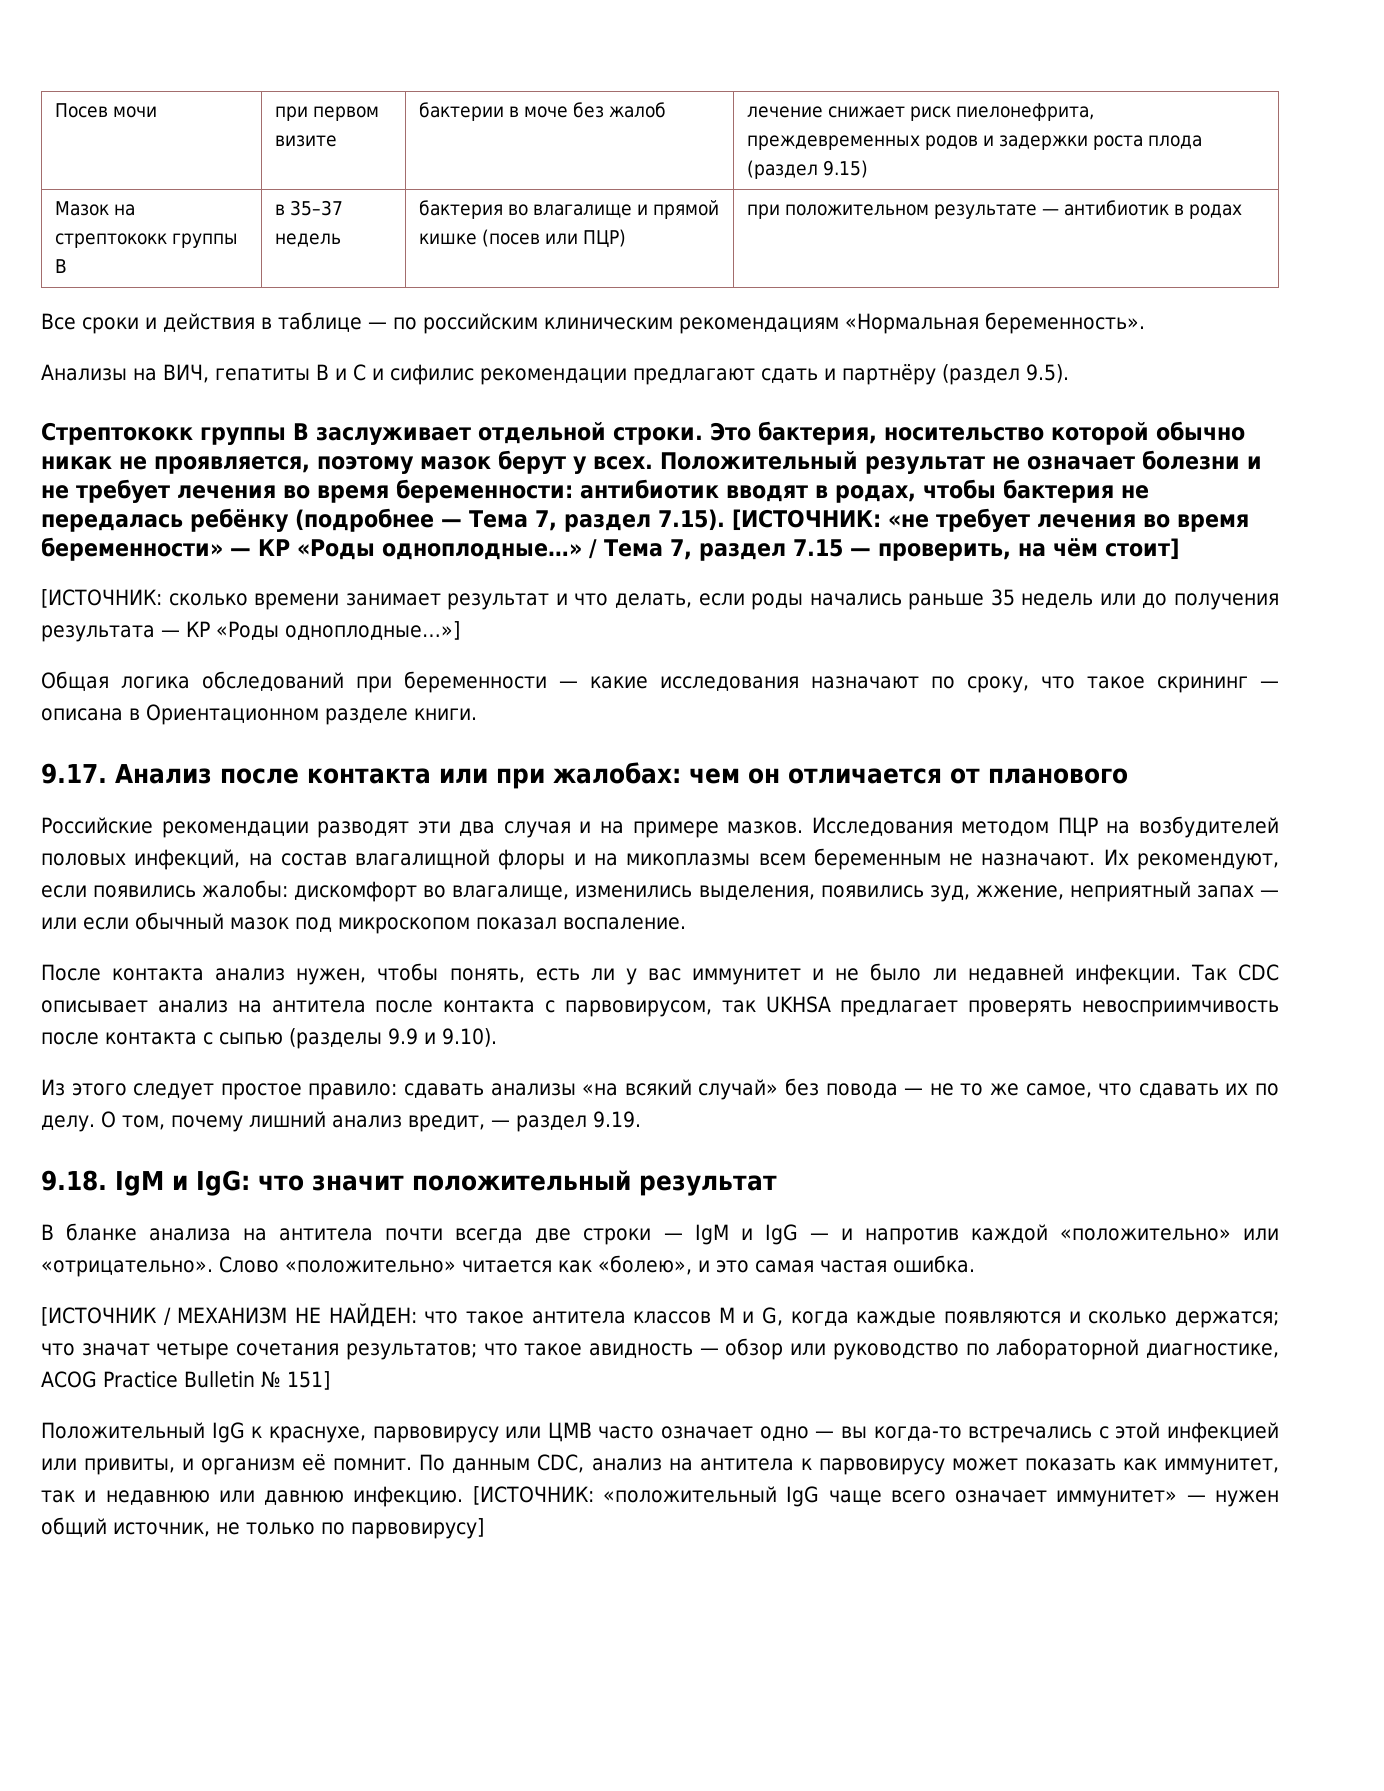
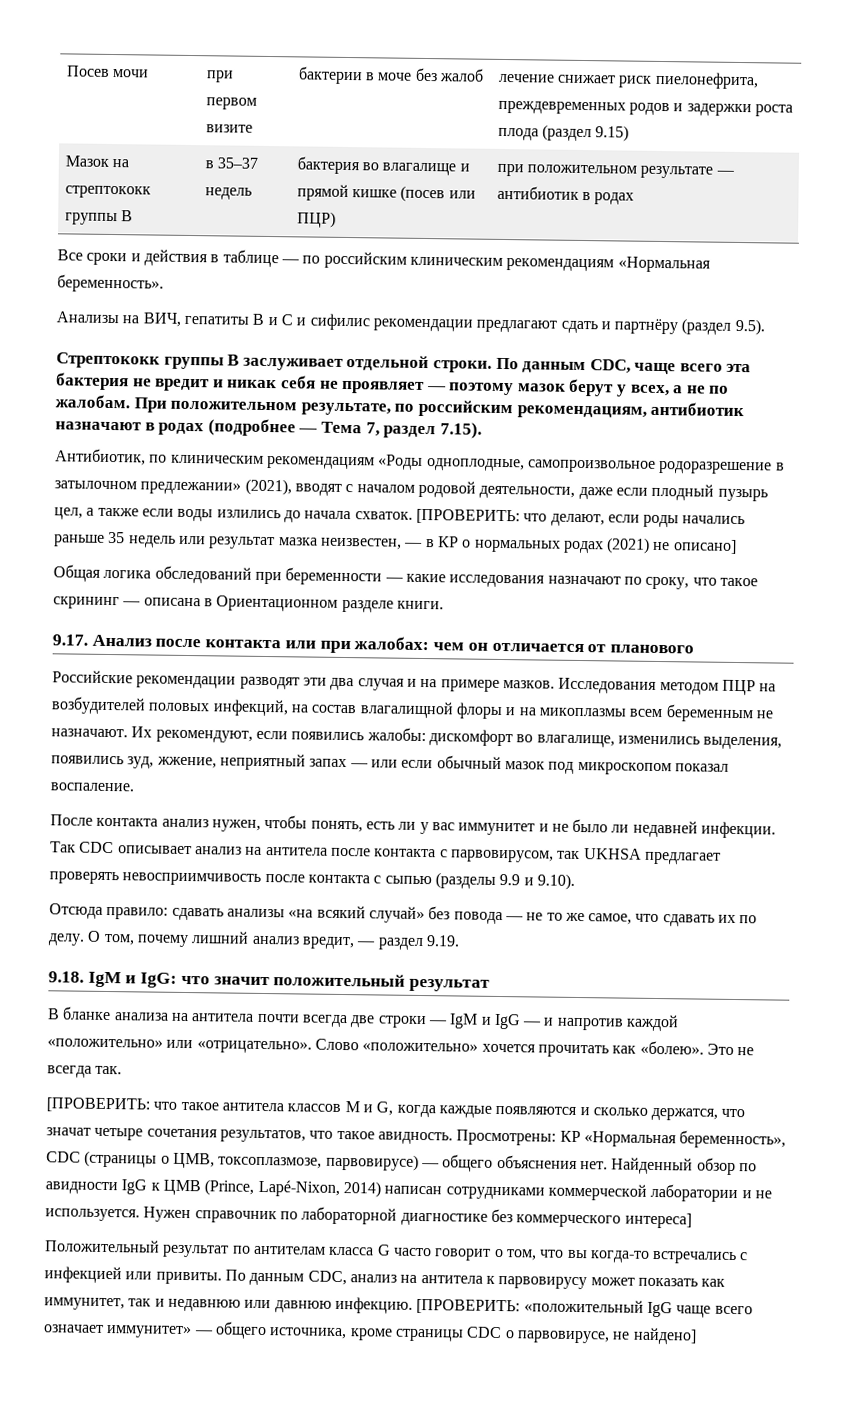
- Это бактерия, носительство которой обычно никак не проявляется, поэтому мазок берут у всех. Положительный результат не означает болезни и не требует лечения во время беременности: антибиотик вводят в родах, чтобы бактерия не передалась ребёнку (подробнее — Тема 7, раздел 7.15). [ИСТОЧНИК: «не требует лечения во время беременности» — КР «Роды одноплодные…» / Тема 7, раздел 7.15 — проверить, на чём стоит]
- [ИСТОЧНИК: сколько времени занимает результат и что делать, если роды начались раньше 35 недель или до получения результата — КР «Роды одноплодные…»]
+ По данным CDC, чаще всего эта бактерия не вредит и никак себя не проявляет — поэтому мазок берут у всех, а не по жалобам. При положительном результате, по российским рекомендациям, антибиотик назначают в родах (подробнее — Тема 7, раздел 7.15).
+ Антибиотик, по клиническим рекомендациям «Роды одноплодные, самопроизвольное родоразрешение в затылочном предлежании» (2021), вводят с началом родовой деятельности, даже если плодный пузырь цел, а также если воды излились до начала схваток. [ПРОВЕРИТЬ: что делают, если роды начались раньше 35 недель или результат мазка неизвестен, — в КР о нормальных родах (2021) не описано]
- Из этого следует простое правило: сдавать анализы «на всякий случай» без повода — не то же самое, что сдавать их по делу.
+ Отсюда правило: сдавать анализы «на всякий случай» без повода — не то же самое, что сдавать их по делу.
- Слово «положительно» читается как «болею», и это самая частая ошибка.
- [ИСТОЧНИК / МЕХАНИЗМ НЕ НАЙДЕН: что такое антитела классов M и G, когда каждые появляются и сколько держатся; что значат четыре сочетания результатов; что такое авидность — обзор или руководство по лабораторной диагностике, ACOG Practice Bulletin № 151]
- Положительный IgG к краснухе, парвовирусу или ЦМВ часто означает одно — вы когда-то встречались с этой инфекцией или привиты, и организм её помнит.
+ Слово «положительно» хочется прочитать как «болею». Это не всегда так.
+ [ПРОВЕРИТЬ: что такое антитела классов M и G, когда каждые появляются и сколько держатся, что значат четыре сочетания результатов, что такое авидность. Просмотрены: КР «Нормальная беременность», CDC (страницы о ЦМВ, токсоплазмозе, парвовирусе) — общего объяснения нет. Найденный обзор по авидности IgG к ЦМВ (Prince, Lapé-Nixon, 2014) написан сотрудниками коммерческой лаборатории и не используется. Нужен справочник по лабораторной диагностике без коммерческого интереса]
+ Положительный результат по антителам класса G часто говорит о том, что вы когда-то встречались с инфекцией или привиты.
- [ИСТОЧНИК: «положительный IgG чаще всего означает иммунитет» — нужен общий источник, не только по парвовирусу]
+ [ПРОВЕРИТЬ: «положительный IgG чаще всего означает иммунитет» — общего источника, кроме страницы CDC о парвовирусе, не найдено]

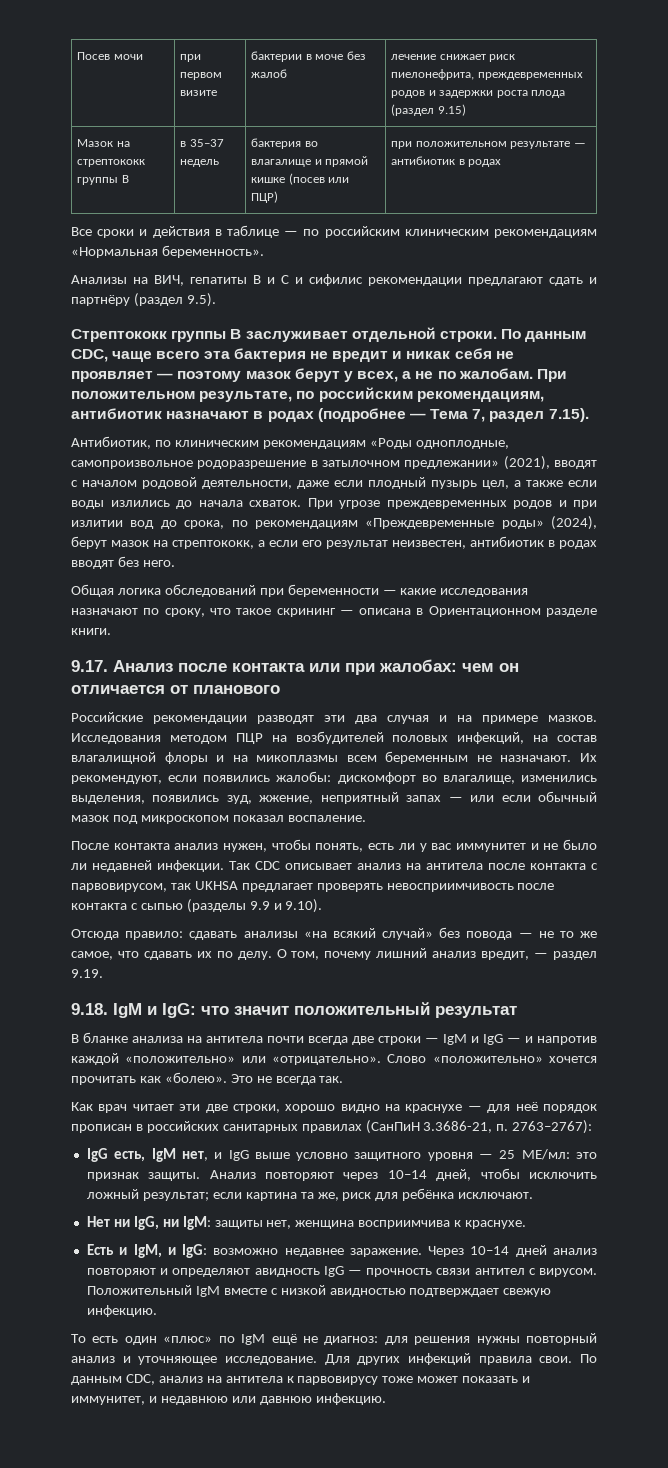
- [ПРОВЕРИТЬ: что делают, если роды начались раньше 35 недель или результат мазка неизвестен, — в КР о нормальных родах (2021) не описано]
+ При угрозе преждевременных родов и при излитии вод до срока, по рекомендациям «Преждевременные роды» (2024), берут мазок на стрептококк, а если его результат неизвестен, антибиотик в родах вводят без него.
- [ПРОВЕРИТЬ: что такое антитела классов M и G, когда каждые появляются и сколько держатся, что значат четыре сочетания результатов, что такое авидность. Просмотрены: КР «Нормальная беременность», CDC (страницы о ЦМВ, токсоплазмозе, парвовирусе) — общего объяснения нет. Найденный обзор по авидности IgG к ЦМВ (Prince, Lapé-Nixon, 2014) написан сотрудниками коммерческой лаборатории и не используется. Нужен справочник по лабораторной диагностике без коммерческого интереса]
- Положительный результат по антителам класса G часто говорит о том, что вы когда-то встречались с инфекцией или привиты.
+ Как врач читает эти две строки, хорошо видно на краснухе — для неё порядок прописан в российских санитарных правилах (СанПиН 3.3686-21, п. 2763–2767):
+ IgG есть, IgM нет, и IgG выше условно защитного уровня — 25 МЕ/мл: это признак защиты. Анализ повторяют через 10–14 дней, чтобы исключить ложный результат; если картина та же, риск для ребёнка исключают.
+ Нет ни IgG, ни IgM: защиты нет, женщина восприимчива к краснухе.
+ Есть и IgM, и IgG: возможно недавнее заражение. Через 10–14 дней анализ повторяют и определяют авидность IgG — прочность связи антител с вирусом. Положительный IgM вместе с низкой авидностью подтверждает свежую инфекцию.
+ То есть один «плюс» по IgM ещё не диагноз: для решения нужны повторный анализ и уточняющее исследование. Для других инфекций правила свои.
- По данным CDC, анализ на антитела к парвовирусу может показать как иммунитет, так и недавнюю или давнюю инфекцию. [ПРОВЕРИТЬ: «положительный IgG чаще всего означает иммунитет» — общего источника, кроме страницы CDC о парвовирусе, не найдено]
+ По данным CDC, анализ на антитела к парвовирусу тоже может показать и иммунитет, и недавнюю или давнюю инфекцию.

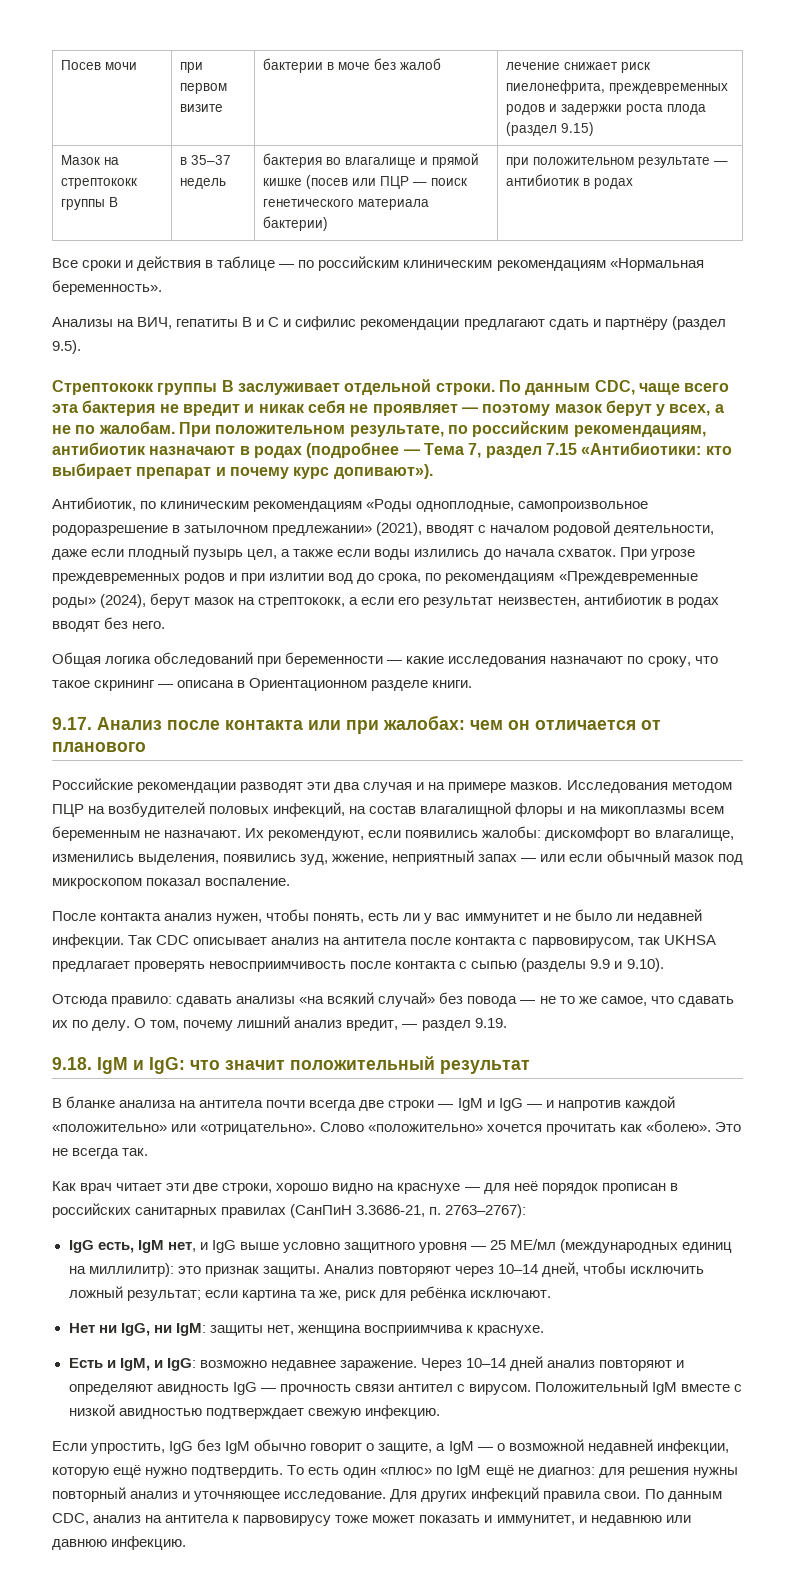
- Мазок на стрептококк группы B | в 35–37 недель | бактерия во влагалище и прямой кишке (посев или ПЦР) | при положительном результате — антибиотик в родах
+ Мазок на стрептококк группы B | в 35–37 недель | бактерия во влагалище и прямой кишке (посев или ПЦР — поиск генетического материала бактерии) | при положительном результате — антибиотик в родах
- При положительном результате, по российским рекомендациям, антибиотик назначают в родах (подробнее — Тема 7, раздел 7.15).
+ При положительном результате, по российским рекомендациям, антибиотик назначают в родах (подробнее — Тема 7, раздел 7.15 «Антибиотики: кто выбирает препарат и почему курс допивают»).
- IgG есть, IgM нет, и IgG выше условно защитного уровня — 25 МЕ/мл: это признак защиты.
+ IgG есть, IgM нет, и IgG выше условно защитного уровня — 25 МЕ/мл (международных единиц на миллилитр): это признак защиты.
+ Если упростить, IgG без IgM обычно говорит о защите, а IgM — о возможной недавней инфекции, которую ещё нужно подтвердить.

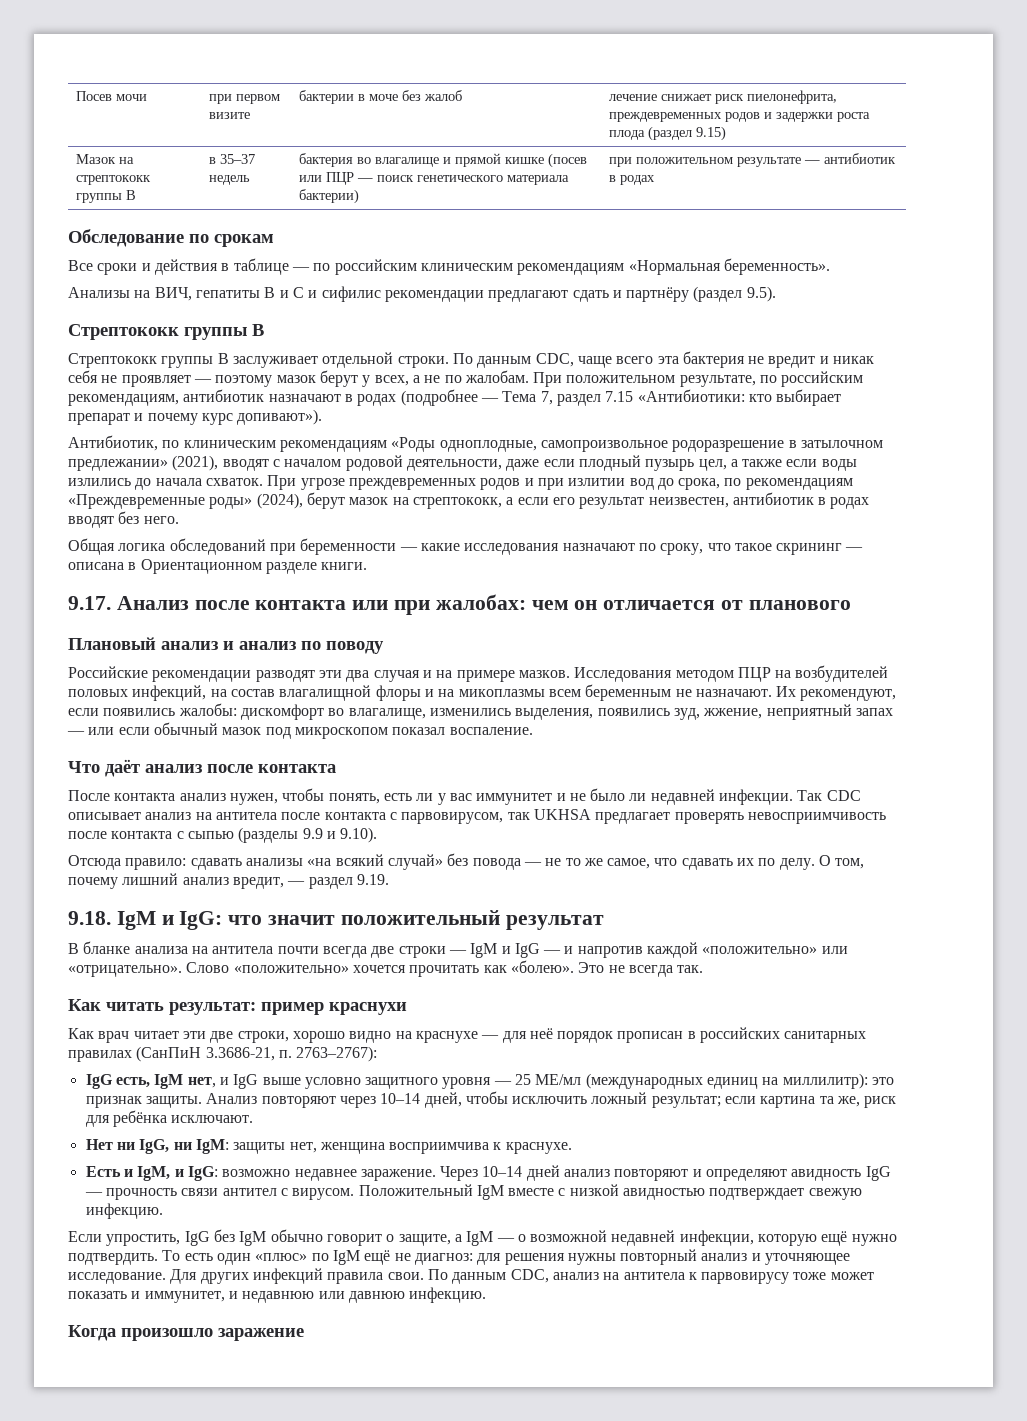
+ Обследование по срокам
  Анализы на ВИЧ, гепатиты B и C и сифилис рекомендации предлагают сдать и партнёру (раздел 9.5).
+ Стрептококк группы B
+ Плановый анализ и анализ по поводу
+ Что даёт анализ после контакта
+ Как читать результат: пример краснухи
+ Когда произошло заражение

